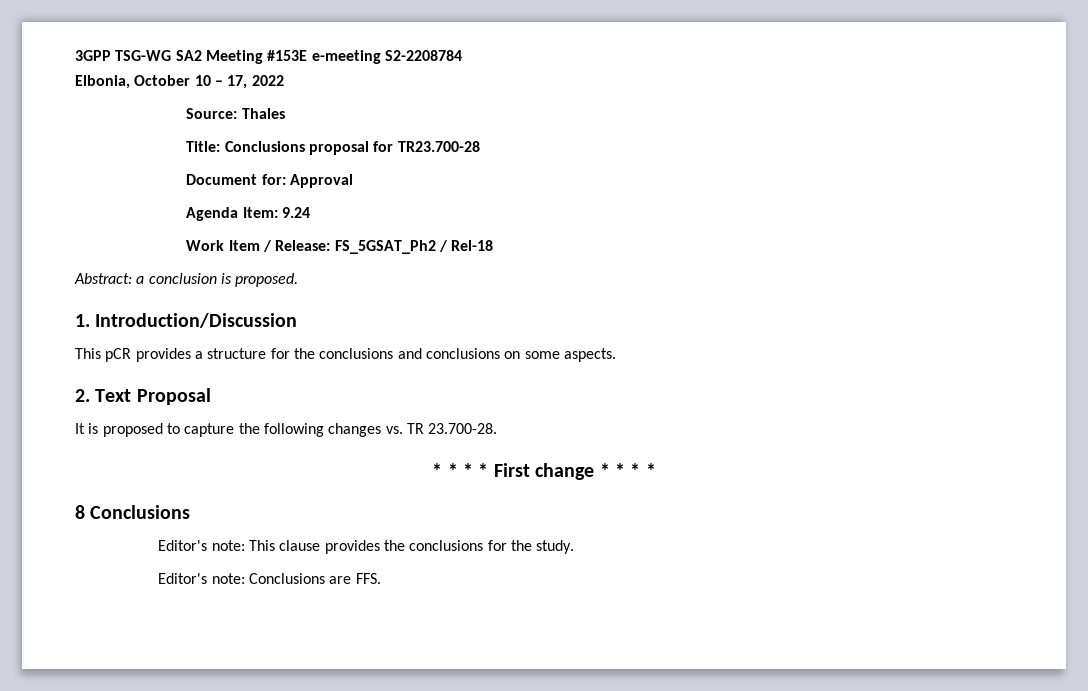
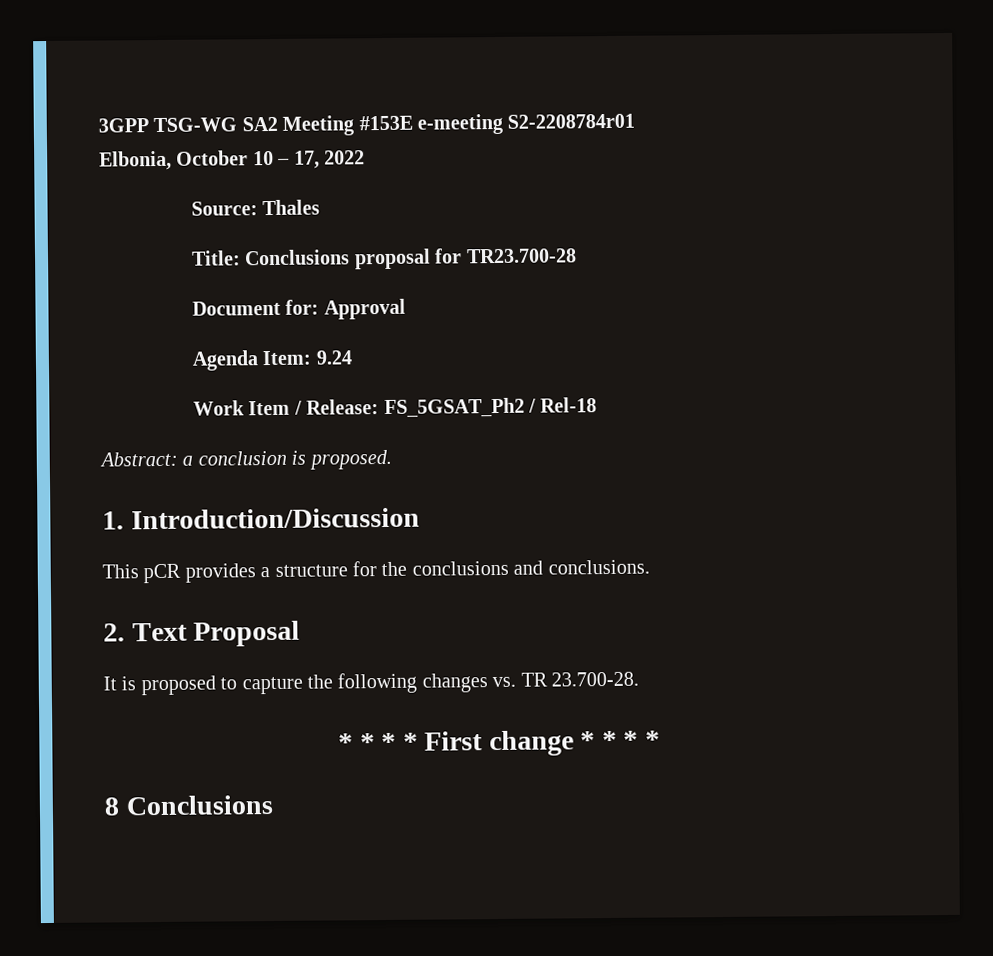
- 3GPP TSG-WG SA2 Meeting #153E e-meeting S2-2208784
+ 3GPP TSG-WG SA2 Meeting #153E e-meeting S2-2208784r01
- This pCR provides a structure for the conclusions and conclusions on some aspects.
+ This pCR provides a structure for the conclusions and conclusions.
- Editor's note: This clause provides the conclusions for the study.
- Editor's note: Conclusions are FFS.

